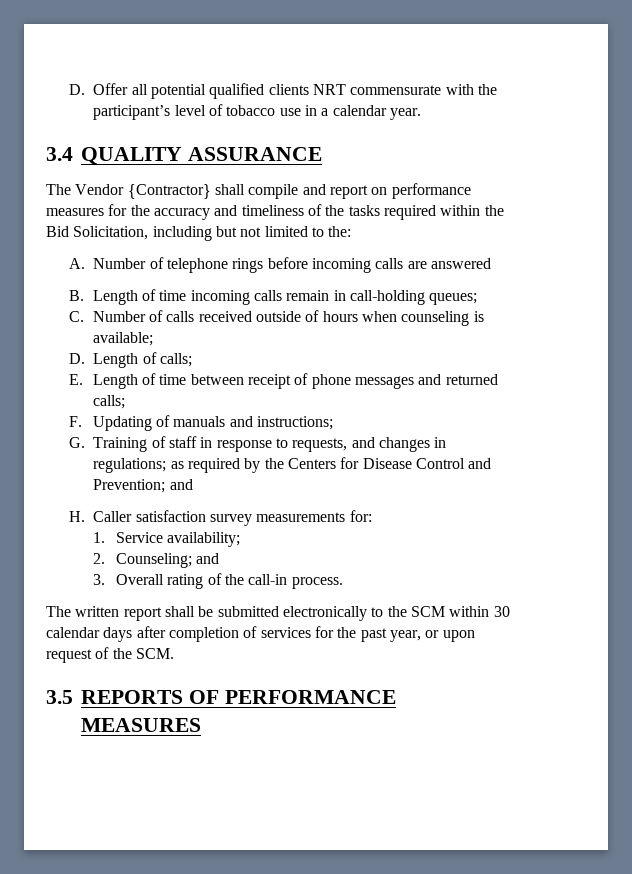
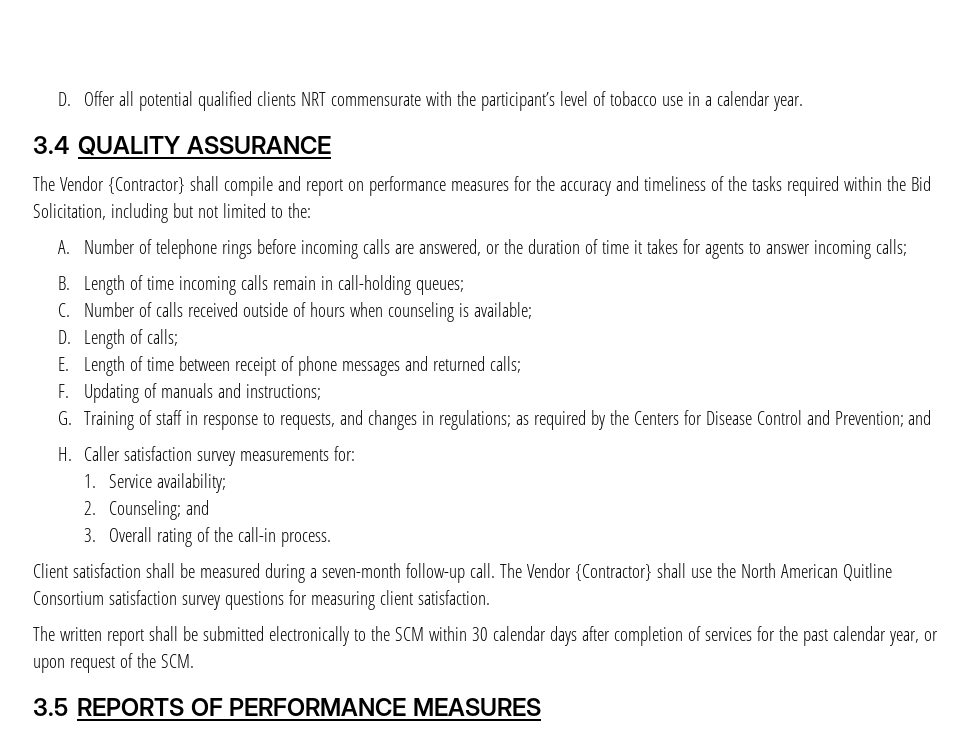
- A. Number of telephone rings before incoming calls are answered
+ A. Number of telephone rings before incoming calls are answered, or the duration of time it takes for agents to answer incoming calls;
+ Client satisfaction shall be measured during a seven-month follow-up call. The Vendor {Contractor} shall use the North American Quitline Consortium satisfaction survey questions for measuring client satisfaction.
- The written report shall be submitted electronically to the SCM within 30 calendar days after completion of services for the past year, or upon request of the SCM.
+ The written report shall be submitted electronically to the SCM within 30 calendar days after completion of services for the past calendar year, or upon request of the SCM.

